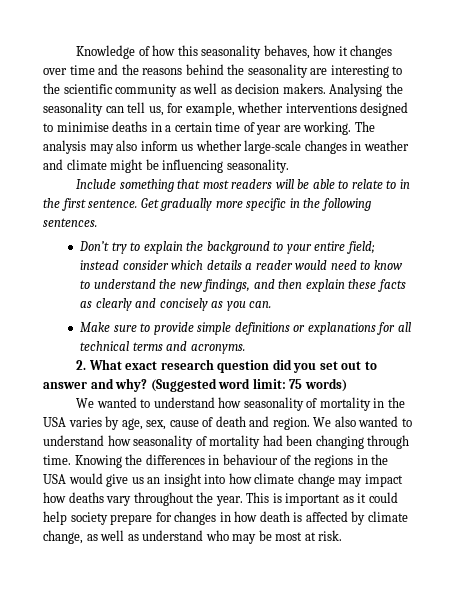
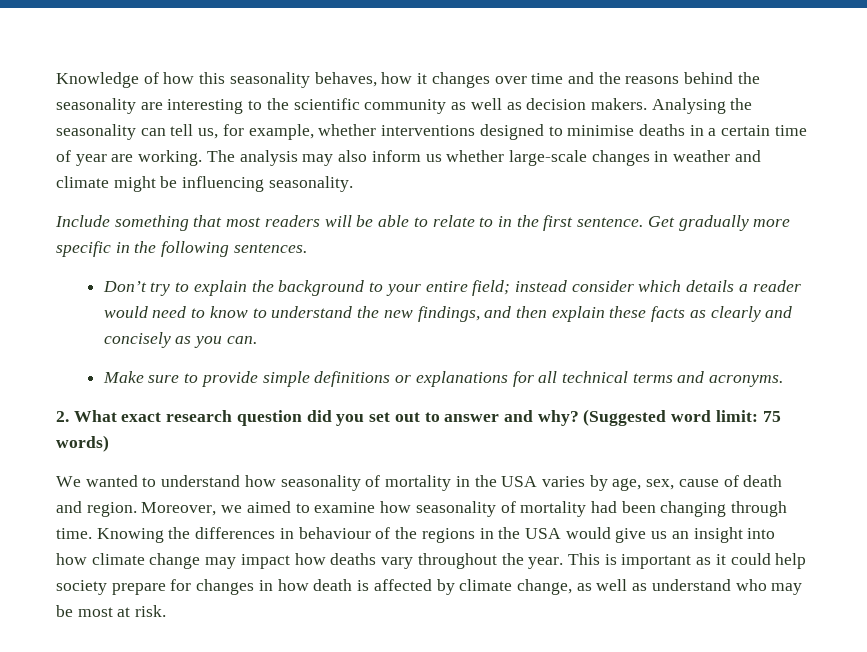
- We also wanted to understand how seasonality of mortality had been changing through time.
+ Moreover, we aimed to examine how seasonality of mortality had been changing through time.

